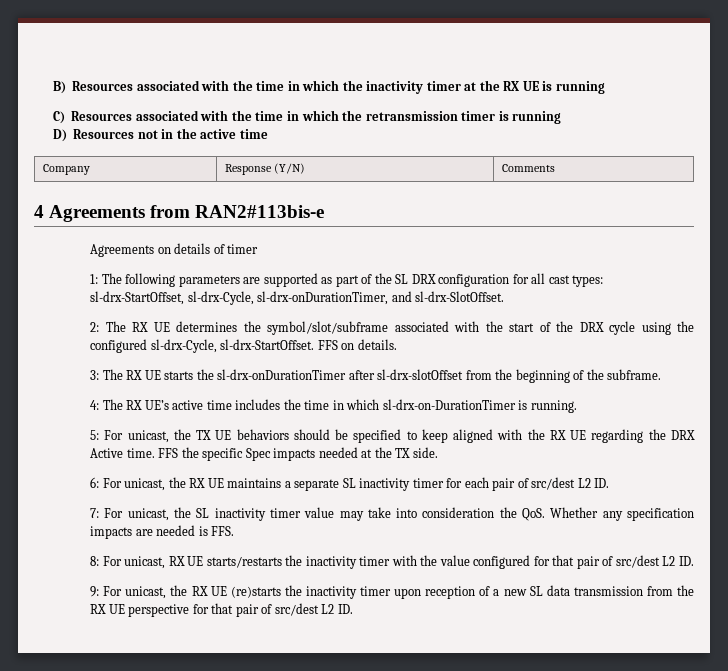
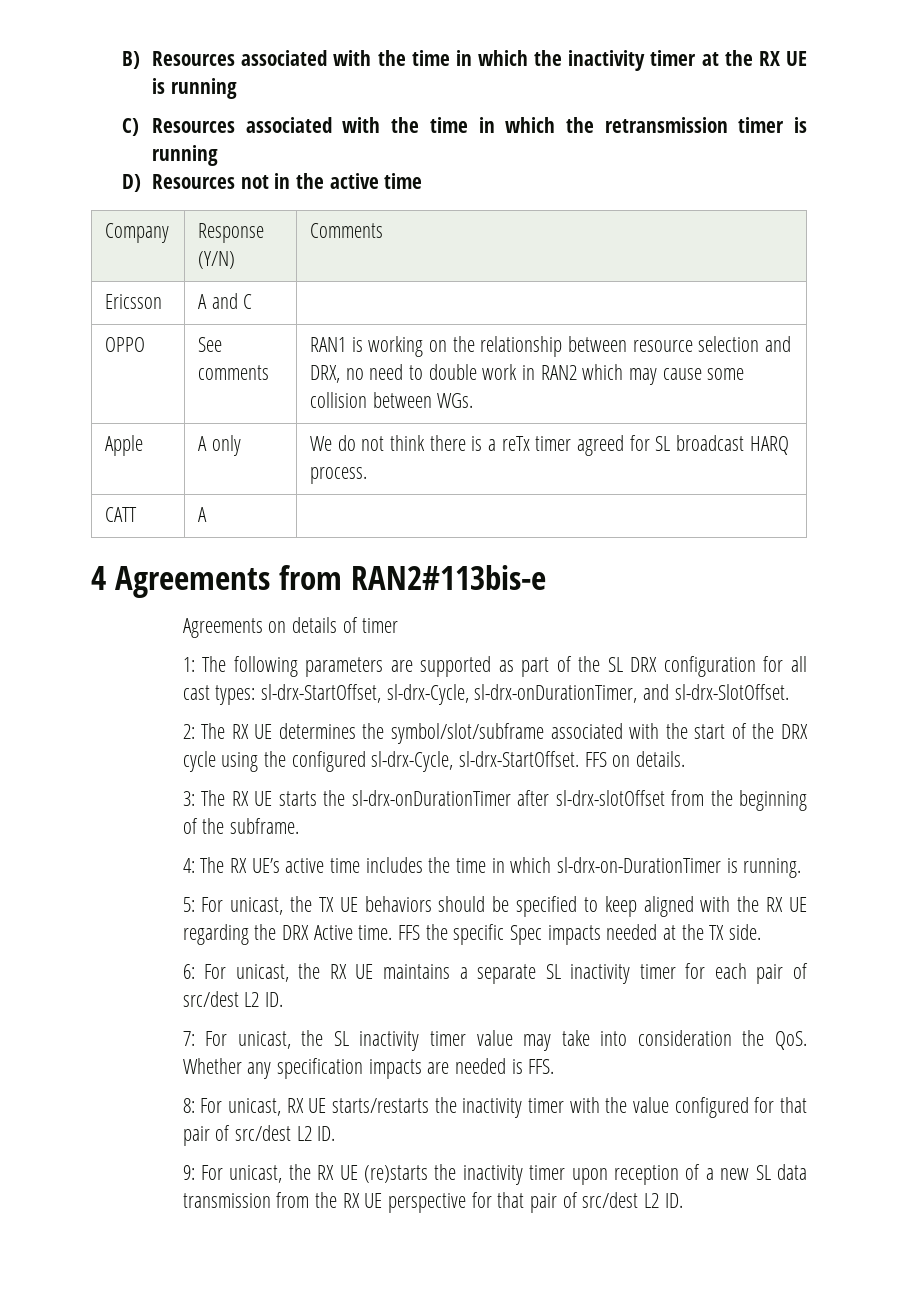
+ Ericsson | A and C |
+ OPPO | See comments | RAN1 is working on the relationship between resource selection and DRX, no need to double work in RAN2 which may cause some collision between WGs.
+ Apple | A only | We do not think there is a reTx timer agreed for SL broadcast HARQ process.
+ CATT | A |

